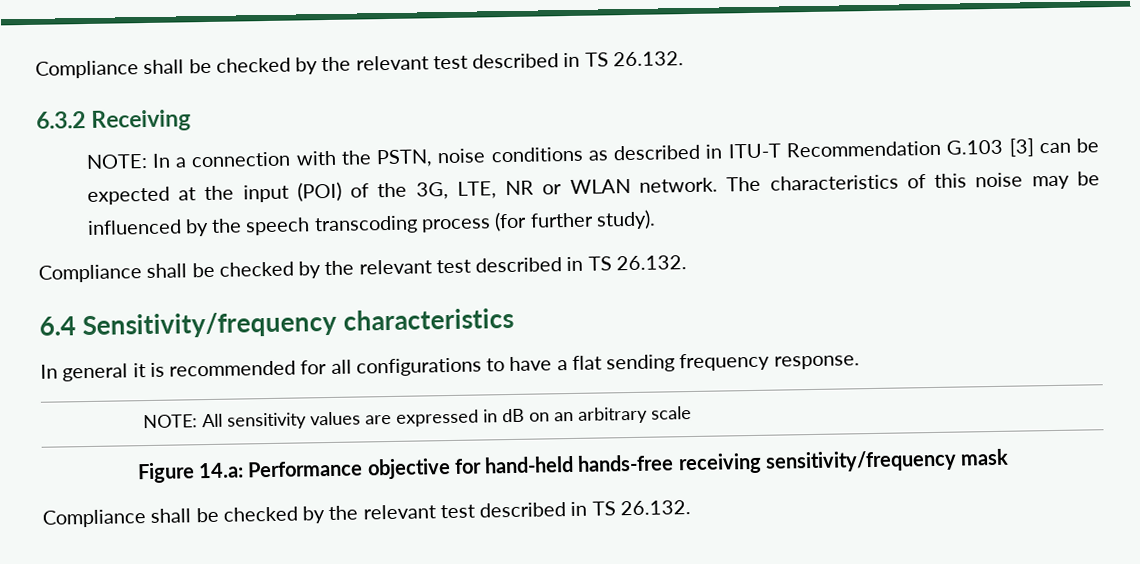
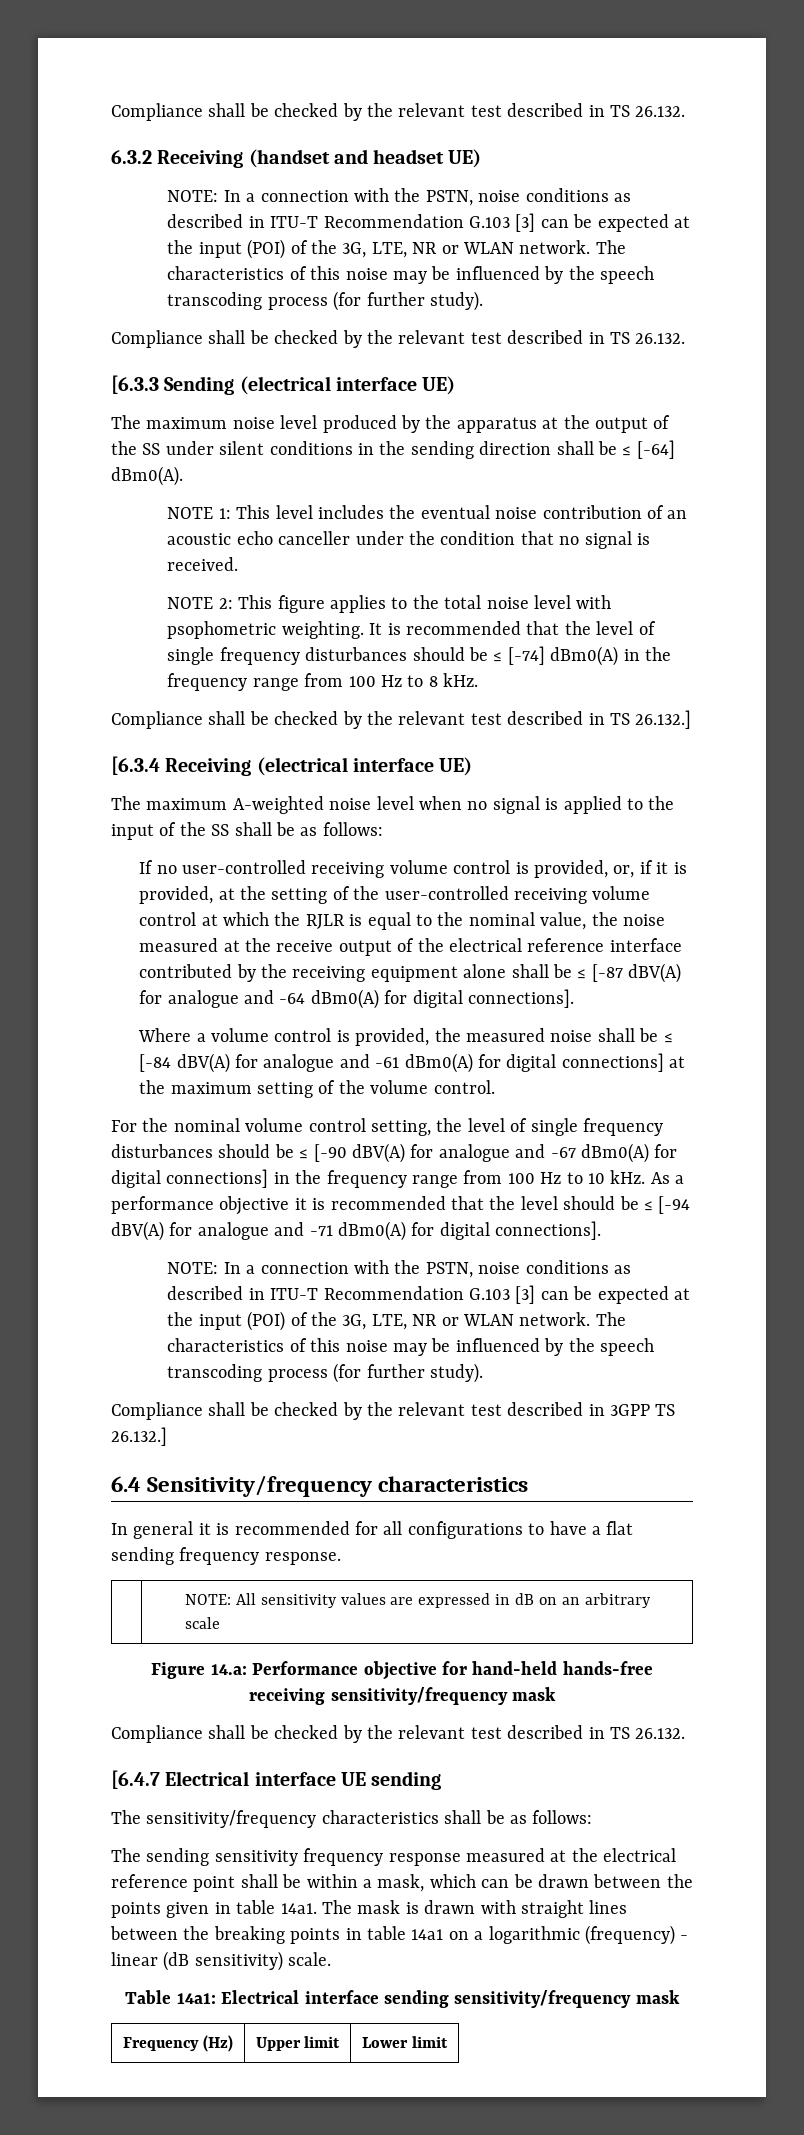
- 6.3.2 Receiving
+ 6.3.2 Receiving (handset and headset UE)
+ [6.3.3 Sending (electrical interface UE)
+ The maximum noise level produced by the apparatus at the output of the SS under silent conditions in the sending direction shall be ≤ [-64] dBm0(A).
+ NOTE 1: This level includes the eventual noise contribution of an acoustic echo canceller under the condition that no signal is received.
+ NOTE 2: This figure applies to the total noise level with psophometric weighting. It is recommended that the level of single frequency disturbances should be ≤ [-74] dBm0(A) in the frequency range from 100 Hz to 8 kHz.
+ Compliance shall be checked by the relevant test described in TS 26.132.]
+ [6.3.4 Receiving (electrical interface UE)
+ The maximum A-weighted noise level when no signal is applied to the input of the SS shall be as follows:
+ If no user-controlled receiving volume control is provided, or, if it is provided, at the setting of the user-controlled receiving volume control at which the RJLR is equal to the nominal value, the noise measured at the receive output of the electrical reference interface contributed by the receiving equipment alone shall be ≤ [-87 dBV(A) for analogue and -64 dBm0(A) for digital connections].
+ Where a volume control is provided, the measured noise shall be ≤ [-84 dBV(A) for analogue and -61 dBm0(A) for digital connections] at the maximum setting of the volume control.
+ For the nominal volume control setting, the level of single frequency disturbances should be ≤ [-90 dBV(A) for analogue and -67 dBm0(A) for digital connections] in the frequency range from 100 Hz to 10 kHz. As a performance objective it is recommended that the level should be ≤ [-94 dBV(A) for analogue and -71 dBm0(A) for digital connections].
+ NOTE: In a connection with the PSTN, noise conditions as described in ITU-T Recommendation G.103 [3] can be expected at the input (POI) of the 3G, LTE, NR or WLAN network. The characteristics of this noise may be influenced by the speech transcoding process (for further study).
+ Compliance shall be checked by the relevant test described in 3GPP TS 26.132.]
+ [6.4.7 Electrical interface UE sending
+ The sensitivity/frequency characteristics shall be as follows:
+ The sending sensitivity frequency response measured at the electrical reference point shall be within a mask, which can be drawn between the points given in table 14a1. The mask is drawn with straight lines between the breaking points in table 14a1 on a logarithmic (frequency) - linear (dB sensitivity) scale.
+ Table 14a1: Electrical interface sending sensitivity/frequency mask
+ Frequency (Hz) | Upper limit | Lower limit

